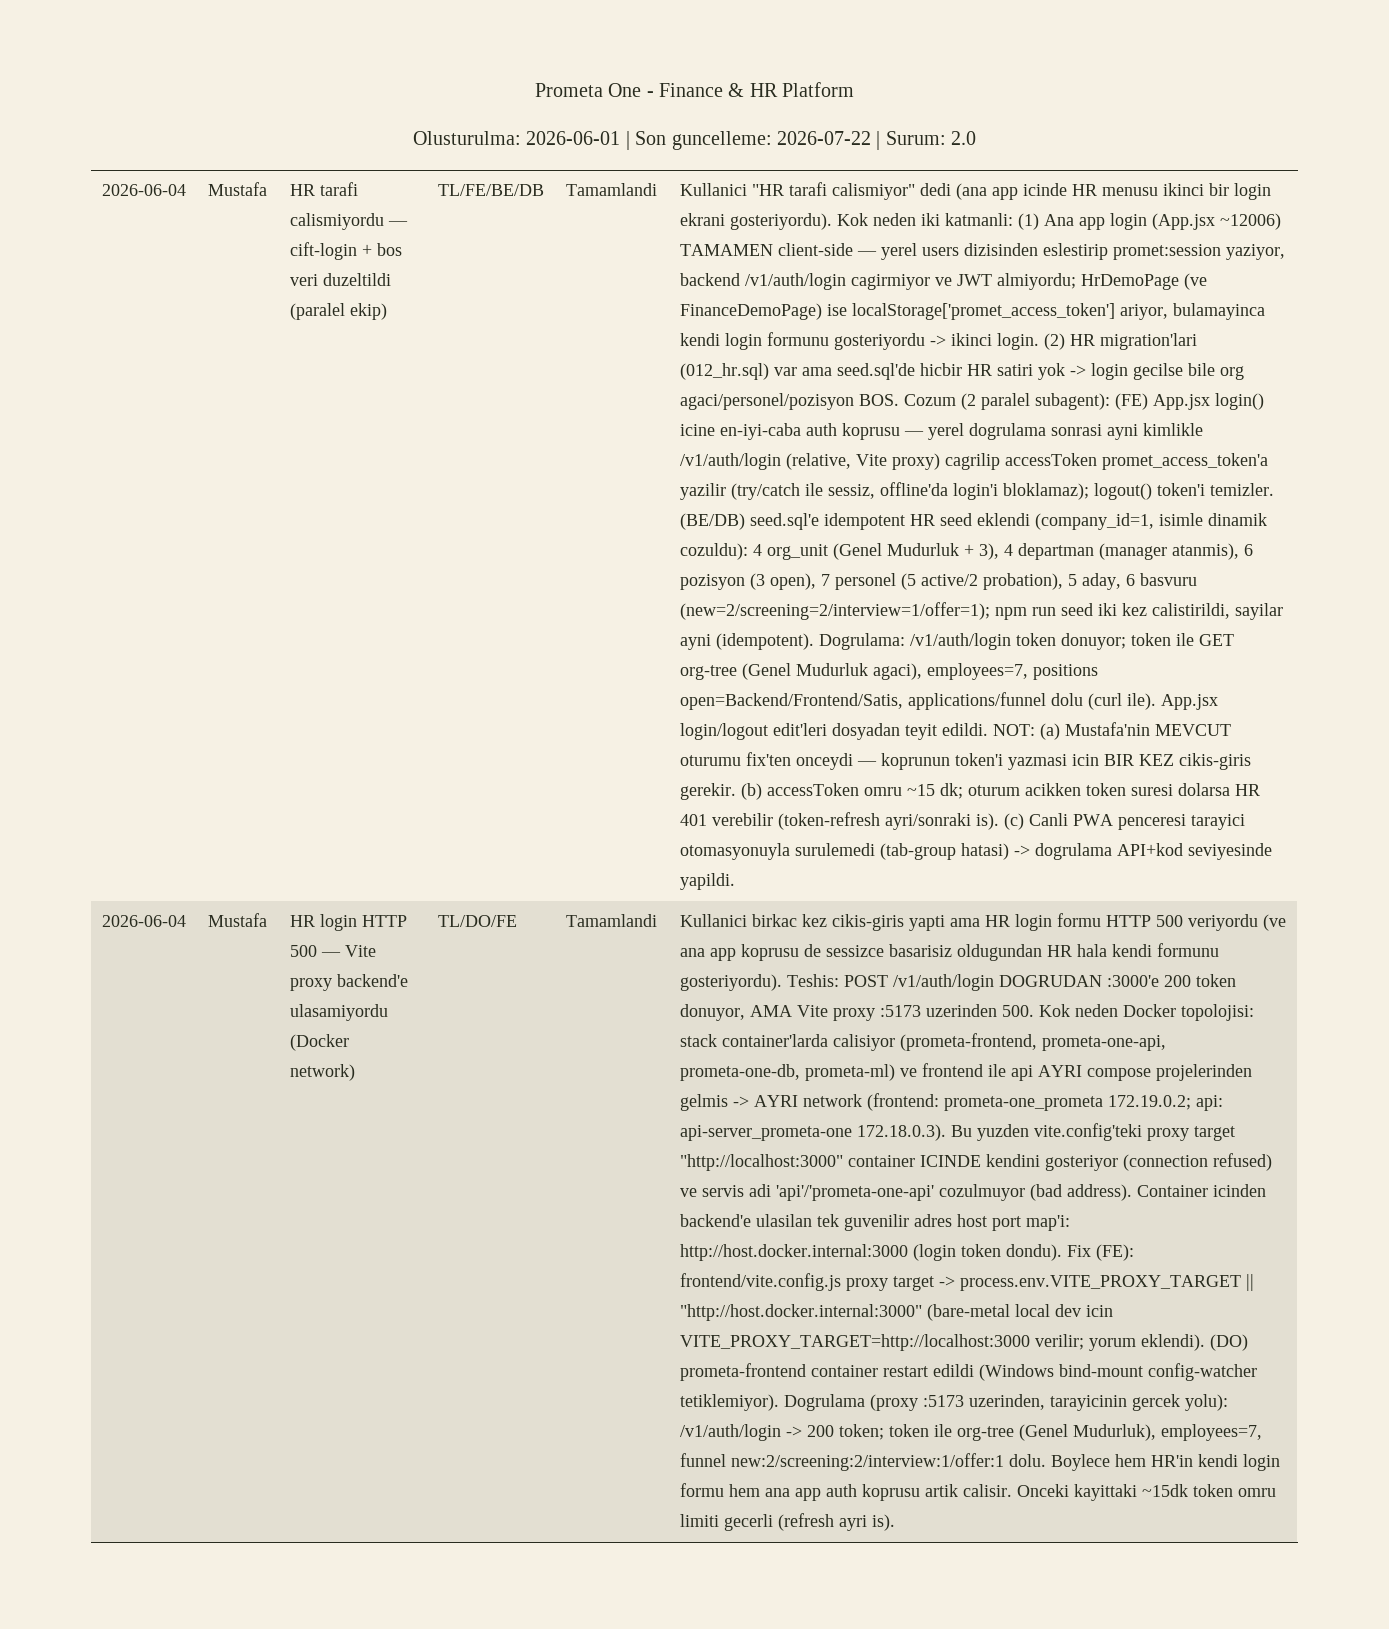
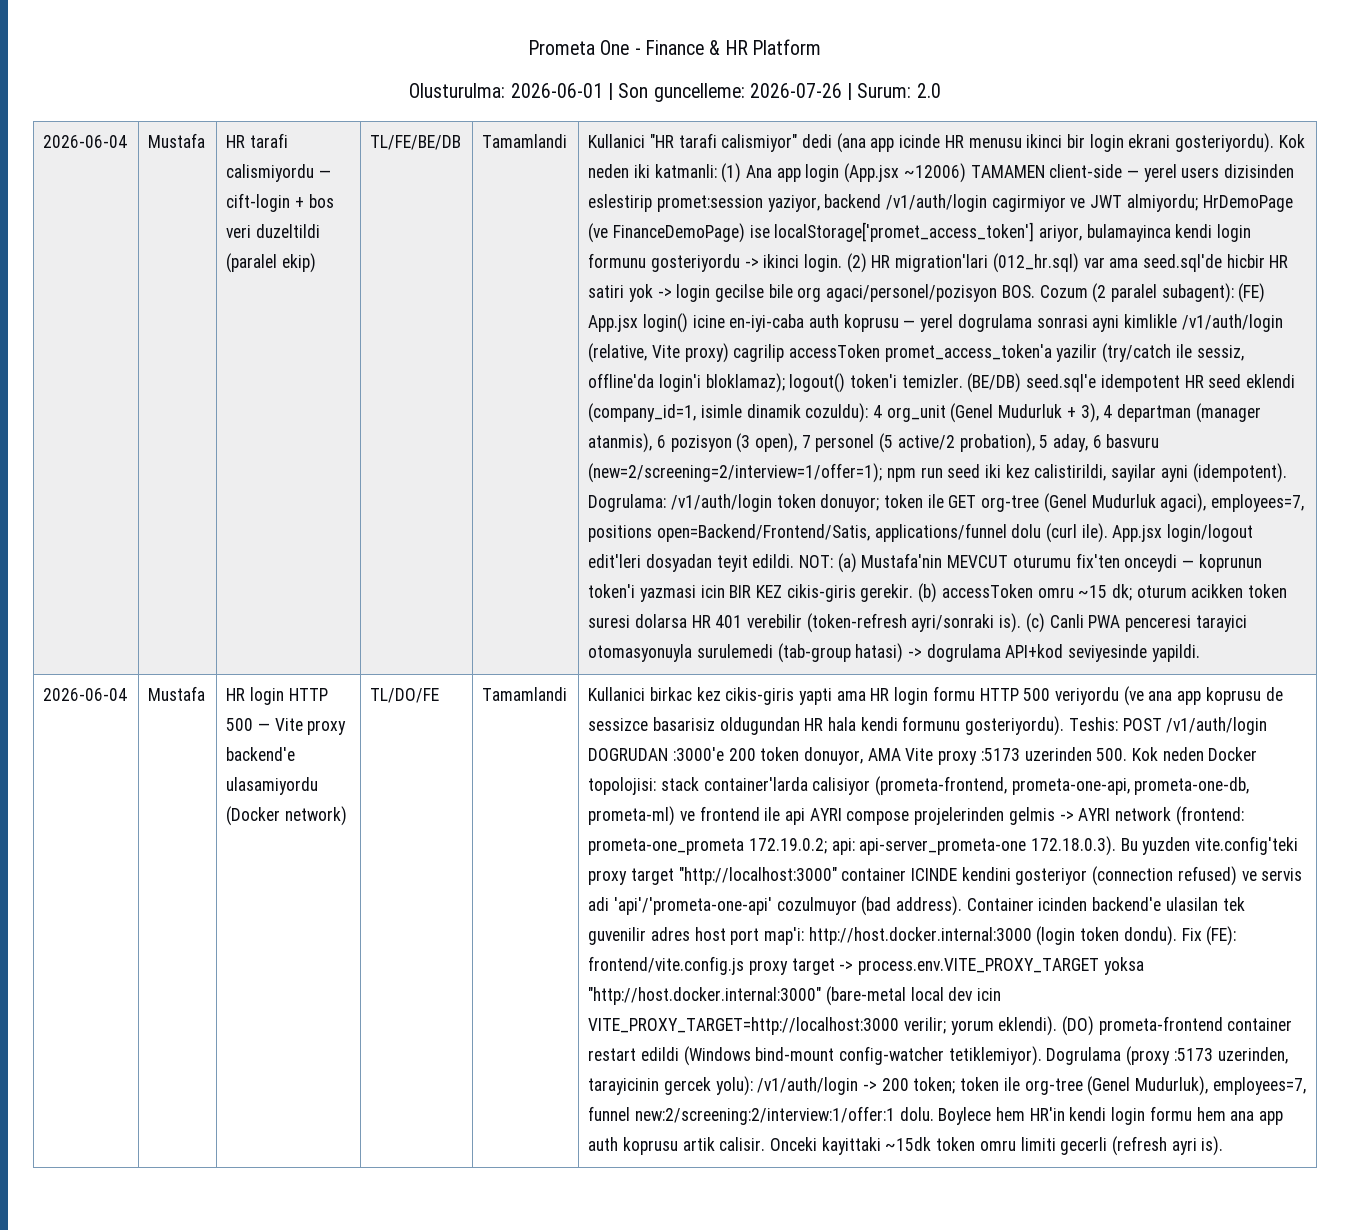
- Olusturulma: 2026-06-01 | Son guncelleme: 2026-07-22 | Surum: 2.0
+ Olusturulma: 2026-06-01 | Son guncelleme: 2026-07-26 | Surum: 2.0
- Fix (FE): frontend/vite.config.js proxy target -> process.env.VITE_PROXY_TARGET || "http://host.docker.internal:3000" (bare-metal local dev icin VITE_PROXY_TARGET=http://localhost:3000 verilir; yorum eklendi).
+ Fix (FE): frontend/vite.config.js proxy target -> process.env.VITE_PROXY_TARGET yoksa "http://host.docker.internal:3000" (bare-metal local dev icin VITE_PROXY_TARGET=http://localhost:3000 verilir; yorum eklendi).

